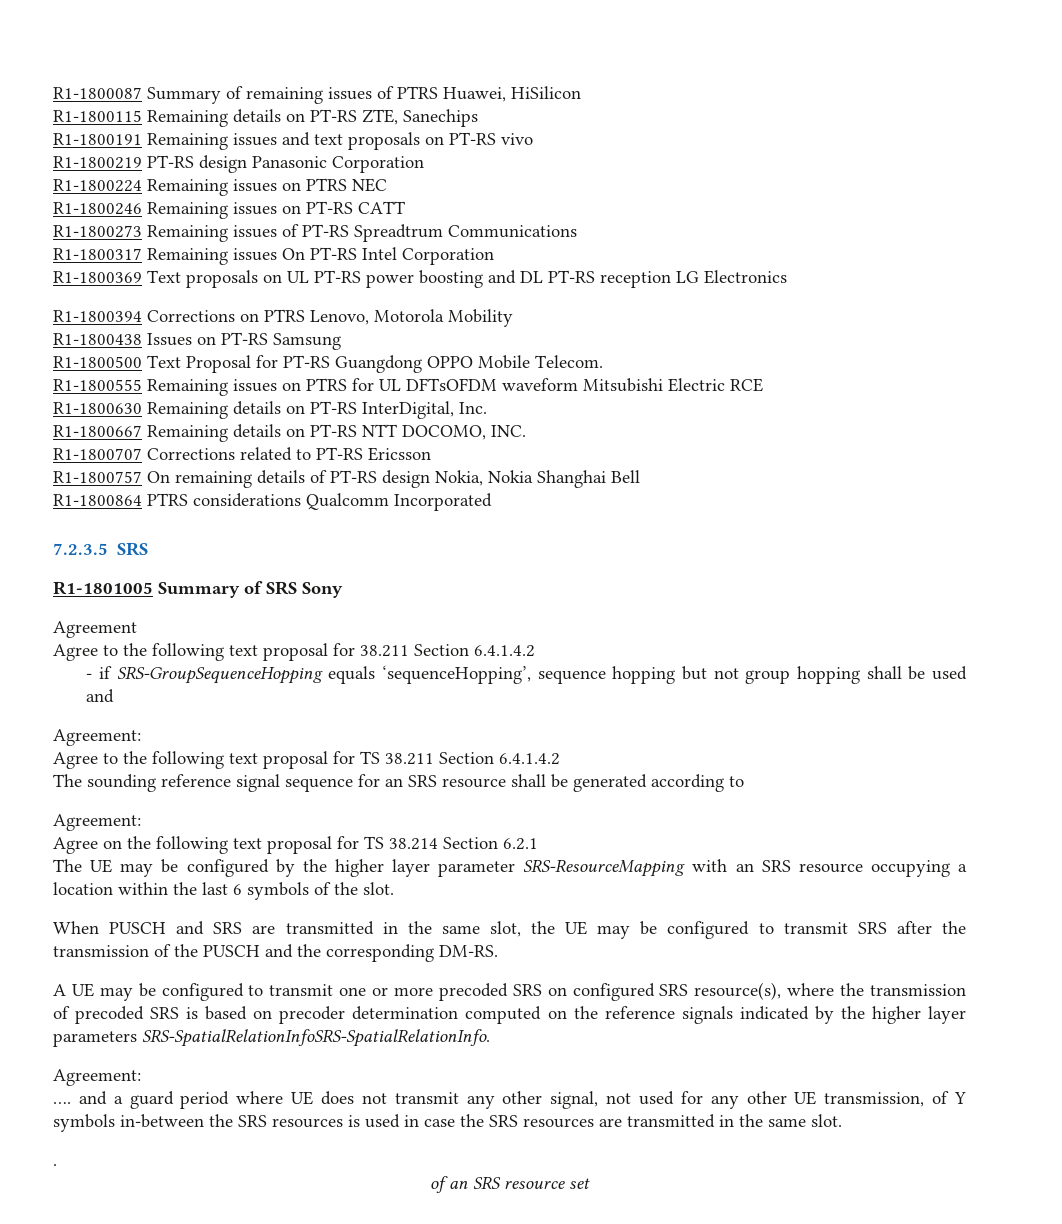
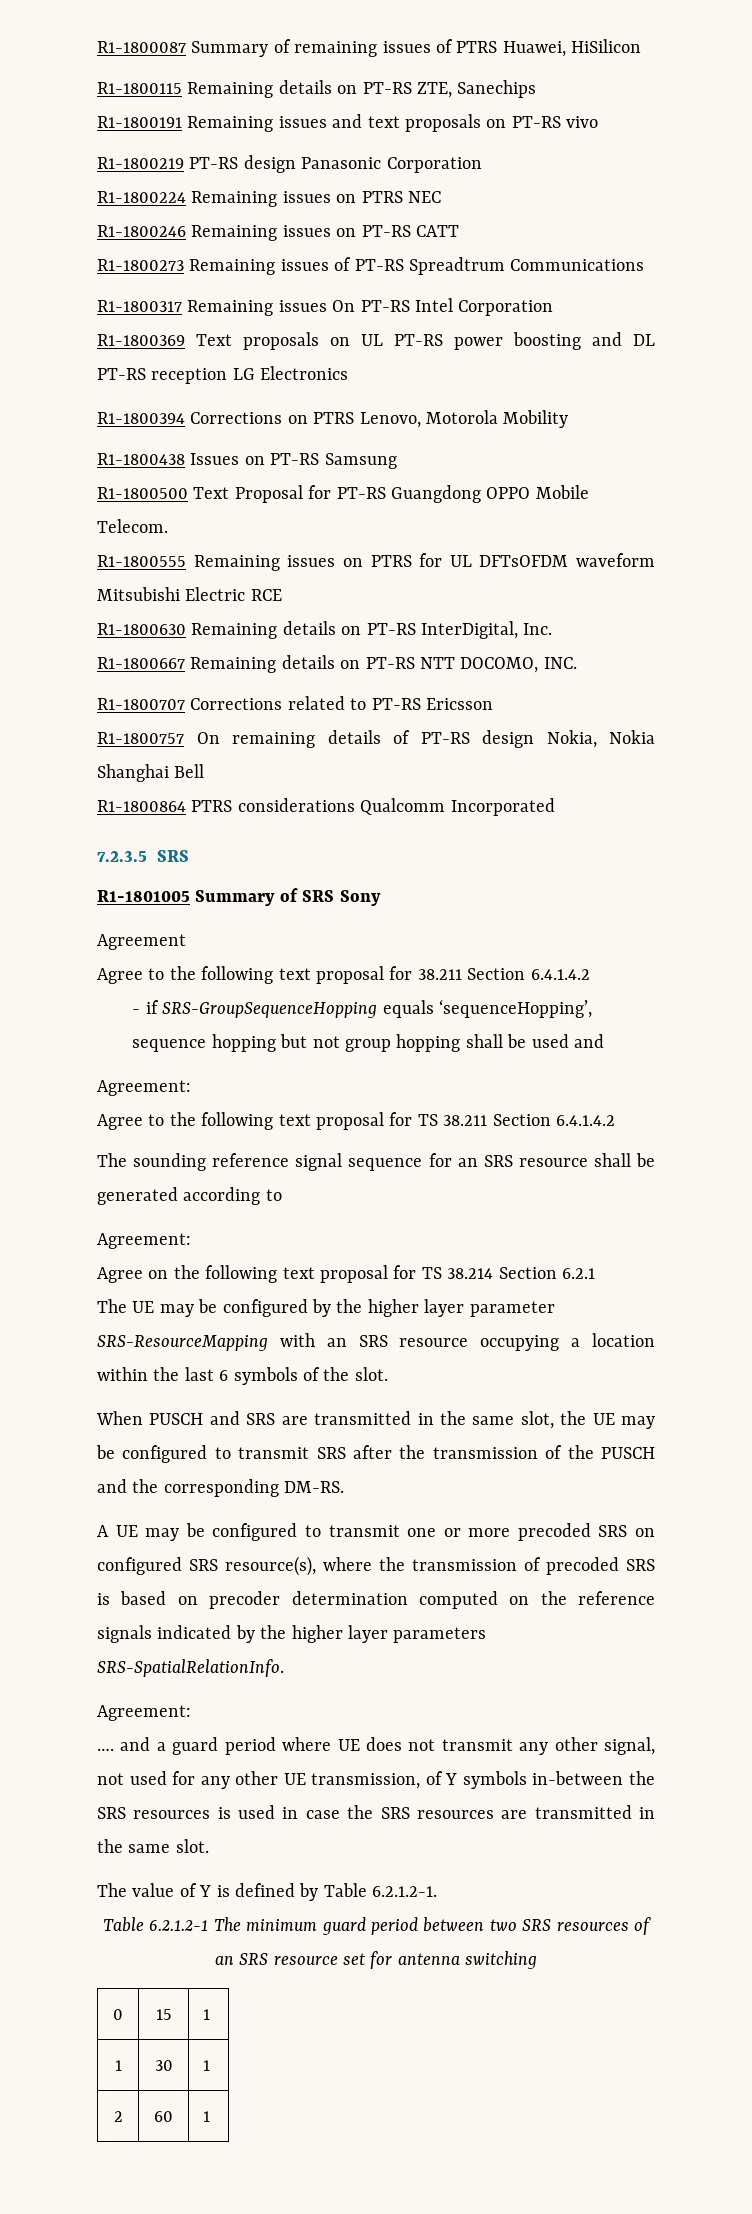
- A UE may be configured to transmit one or more precoded SRS on configured SRS resource(s), where the transmission of precoded SRS is based on precoder determination computed on the reference signals indicated by the higher layer parameters SRS-SpatialRelationInfoSRS-SpatialRelationInfo.
+ A UE may be configured to transmit one or more precoded SRS on configured SRS resource(s), where the transmission of precoded SRS is based on precoder determination computed on the reference signals indicated by the higher layer parameters SRS-SpatialRelationInfo.
- .
- of an SRS resource set
+ The value of Y is defined by Table 6.2.1.2-1.
+ Table 6.2.1.2-1 The minimum guard period between two SRS resources of an SRS resource set for antenna switching
+ 0 | 15 | 1
+ 1 | 30 | 1
+ 2 | 60 | 1

